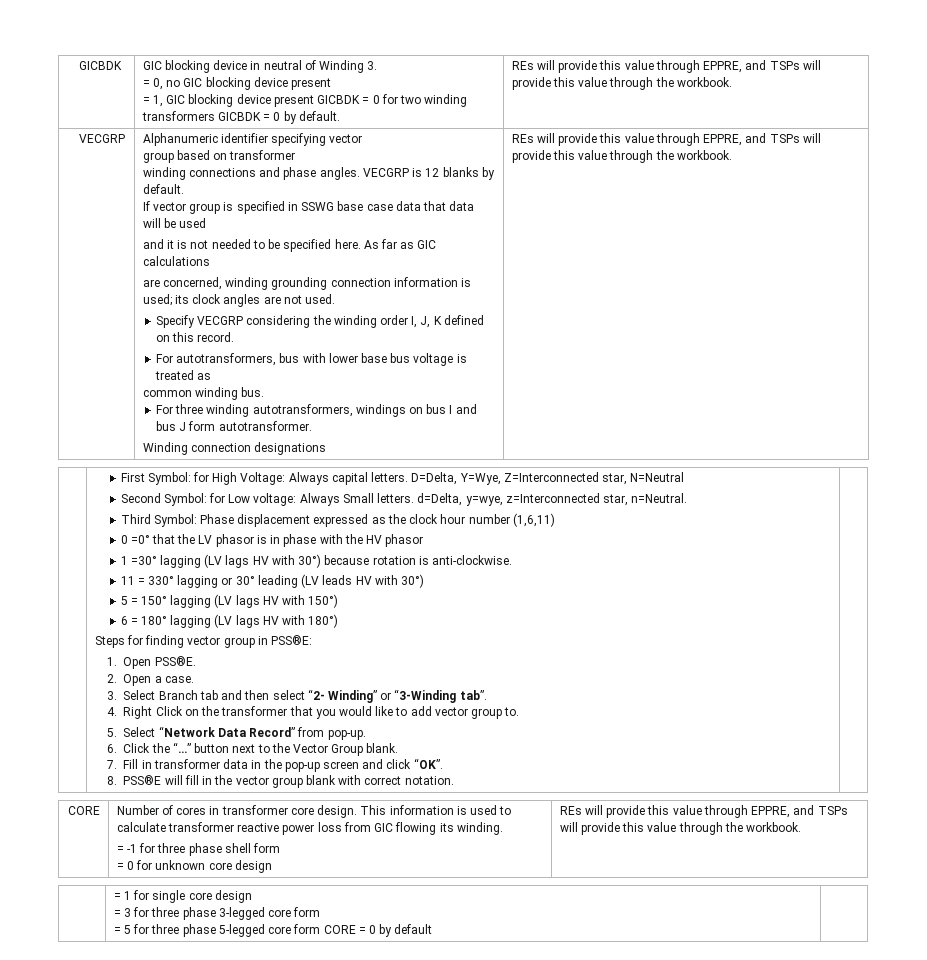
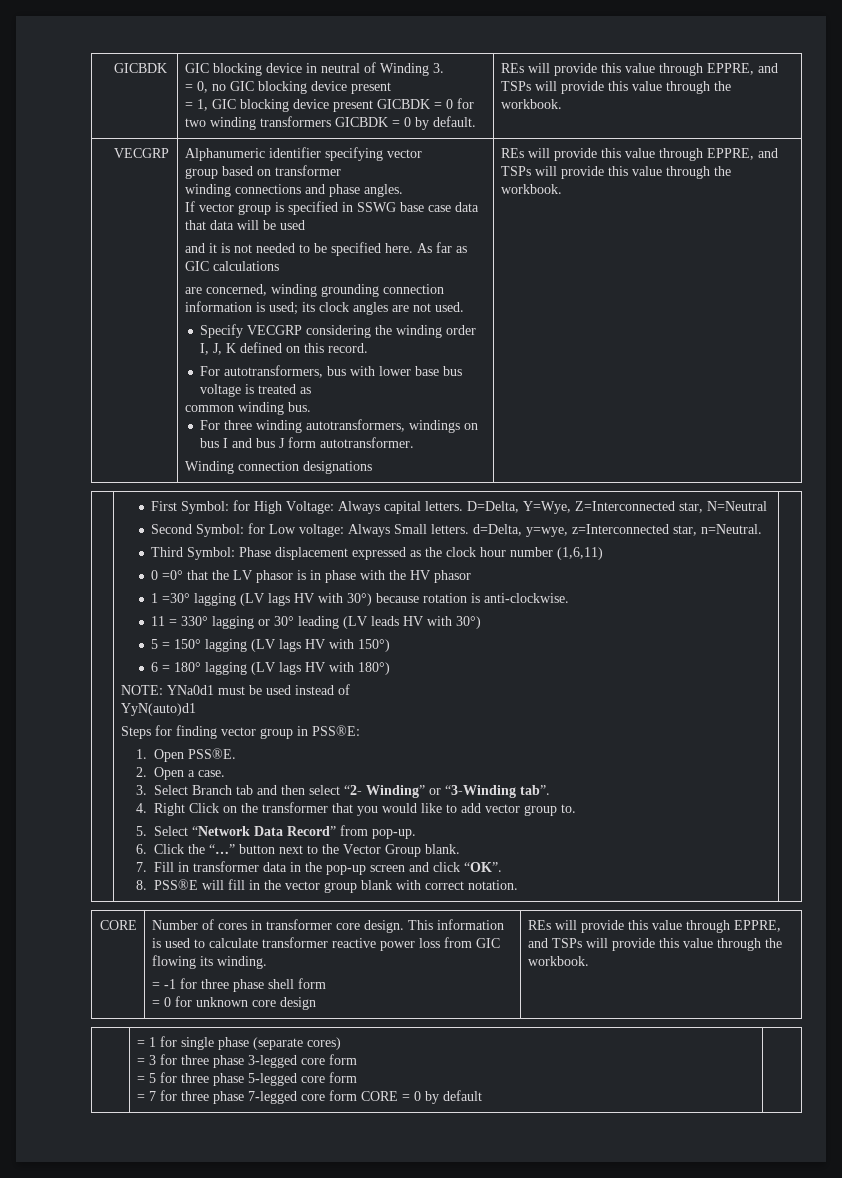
- VECGRP is 12 blanks by default.
+ NOTE: YNa0d1 must be used instead of
+ YyN(auto)d1
- | = 1 for single core design
+ | = 1 for single phase (separate cores)
  = 3 for three phase 3-legged core form
- = 5 for three phase 5-legged core form CORE = 0 by default |
+ = 5 for three phase 5-legged core form
+ = 7 for three phase 7-legged core form CORE = 0 by default |

